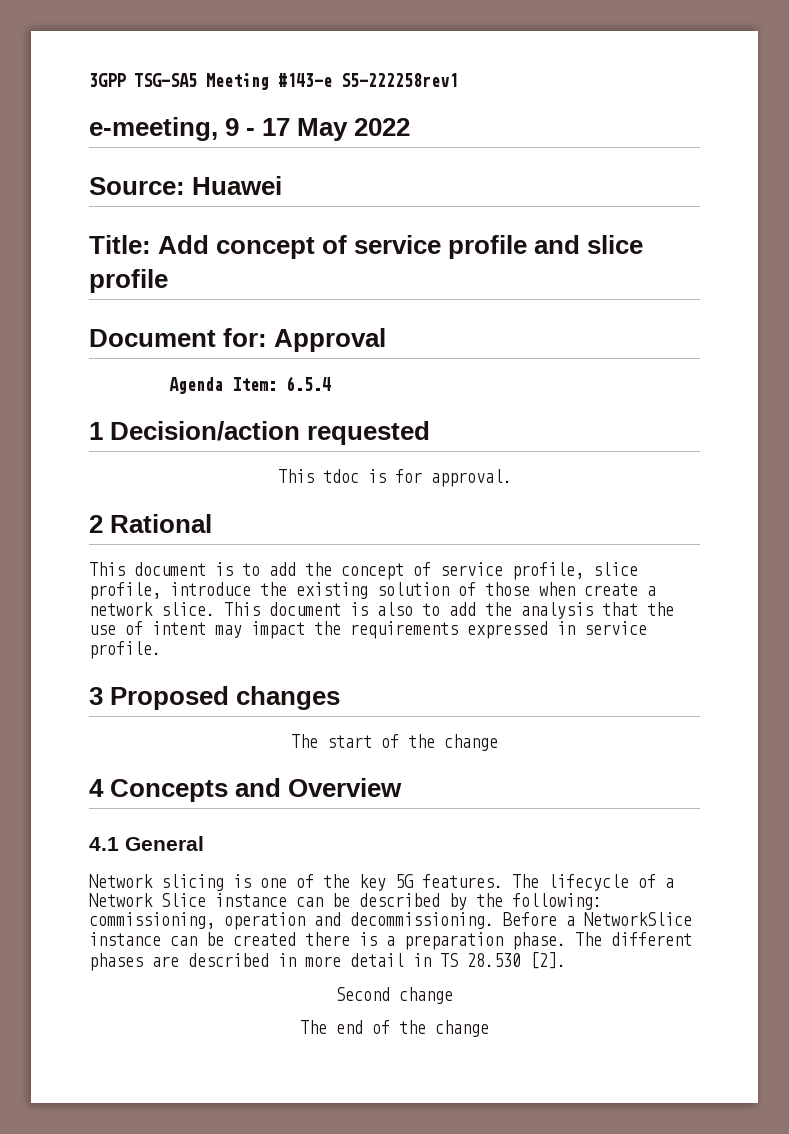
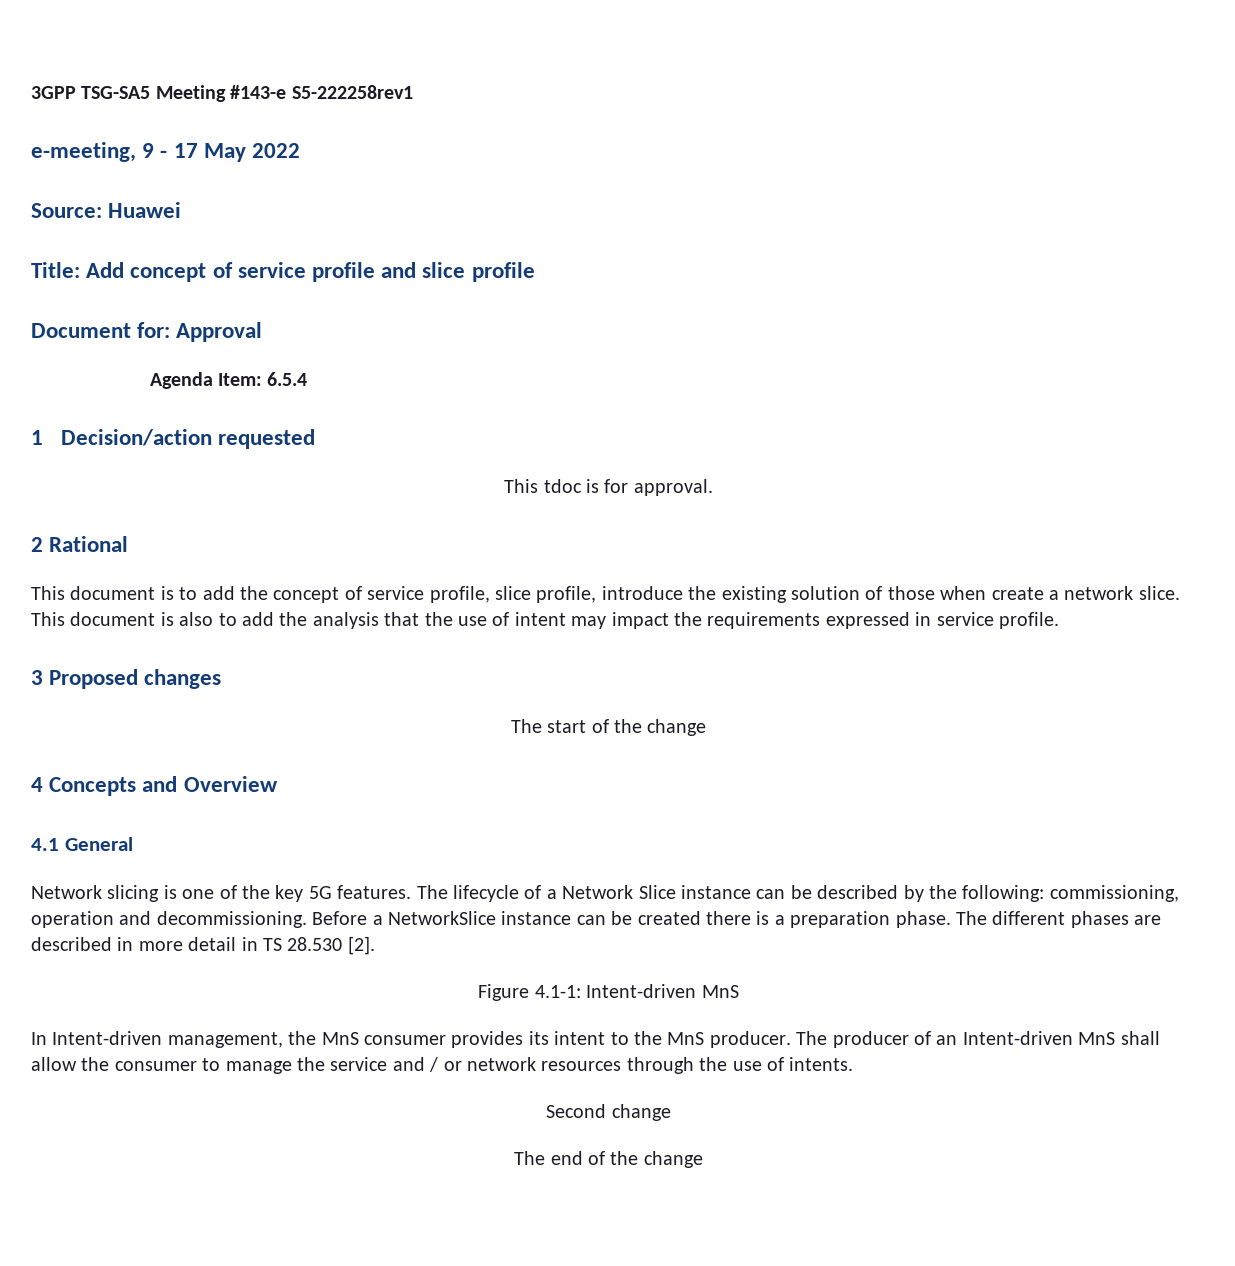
+ Figure 4.1-1: Intent-driven MnS
+ In Intent-driven management, the MnS consumer provides its intent to the MnS producer. The producer of an Intent-driven MnS shall allow the consumer to manage the service and / or network resources through the use of intents.

